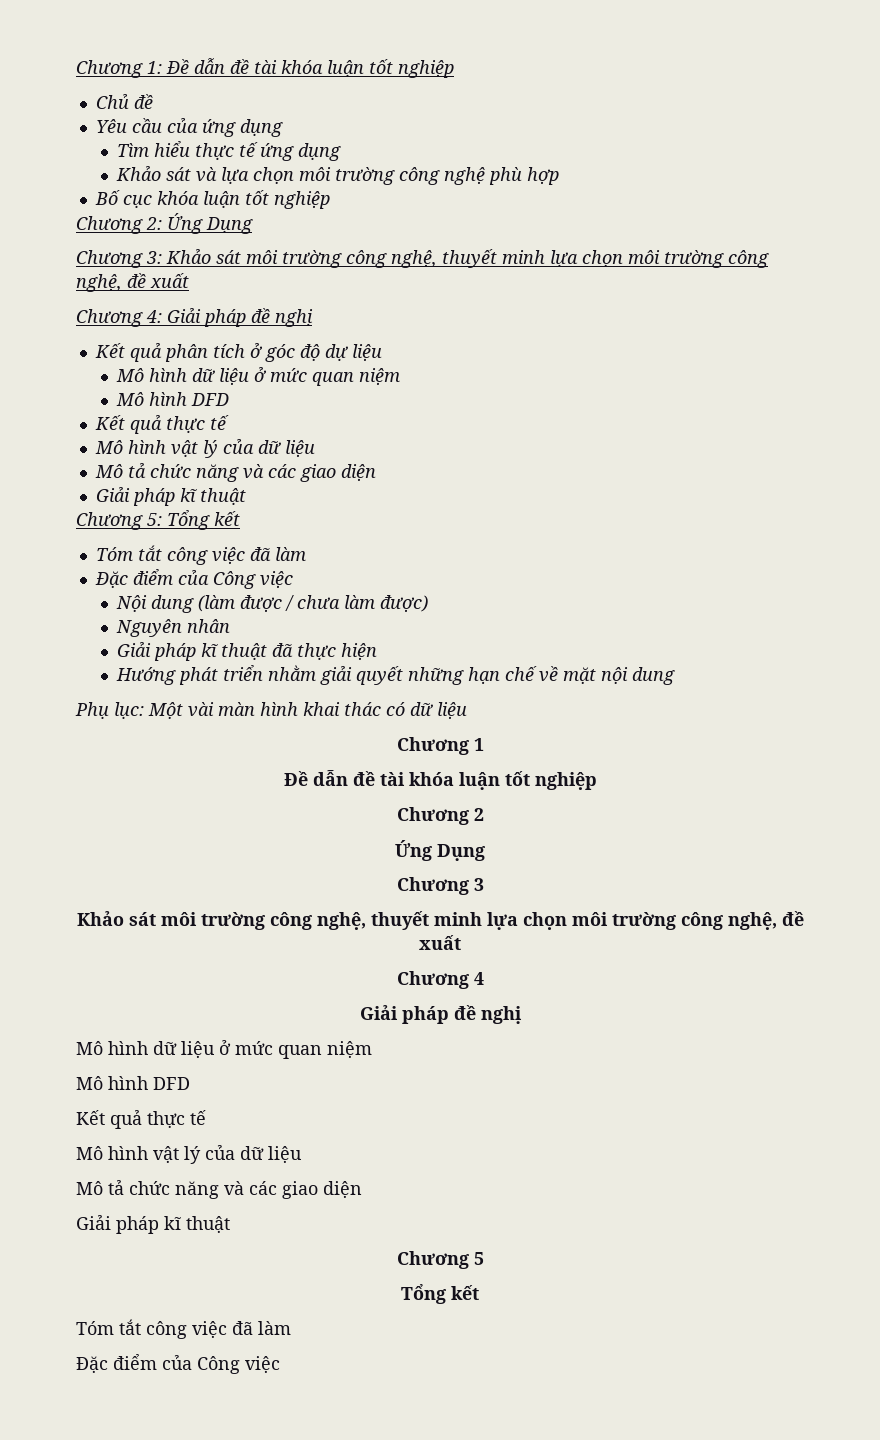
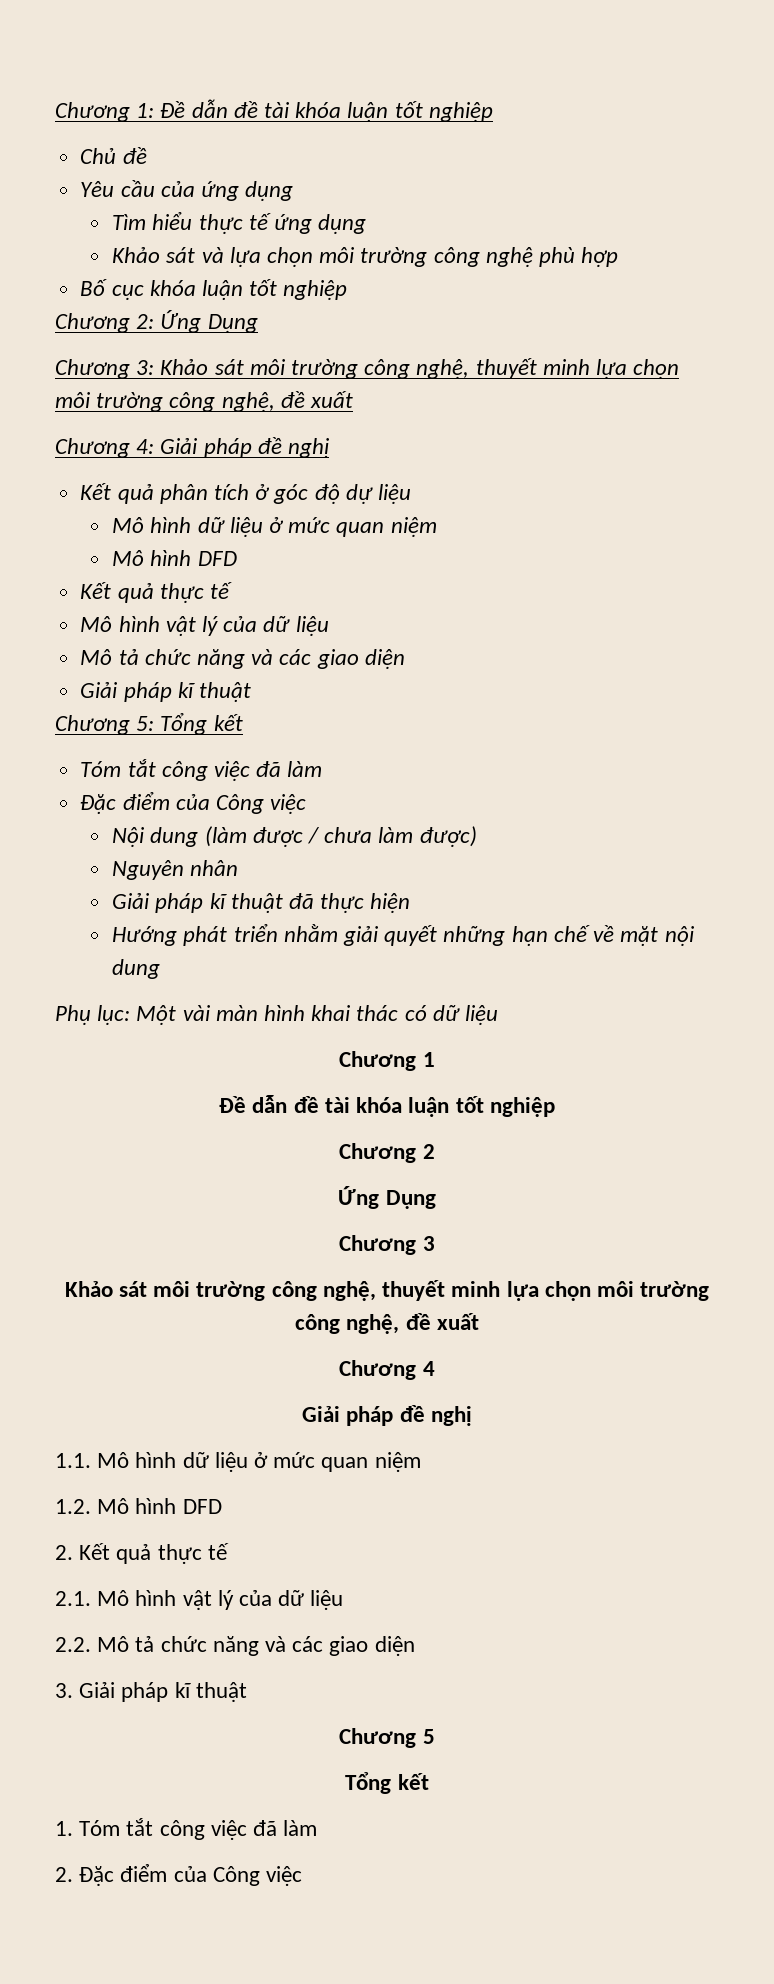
  Chương 4
  Giải pháp đề nghị
- Mô hình dữ liệu ở mức quan niệm
- Mô hình DFD
- Kết quả thực tế
- Mô hình vật lý của dữ liệu
- Mô tả chức năng và các giao diện
- Giải pháp kĩ thuật
+ 1.1. Mô hình dữ liệu ở mức quan niệm
+ 1.2. Mô hình DFD
+ 2. Kết quả thực tế
+ 2.1. Mô hình vật lý của dữ liệu
+ 2.2. Mô tả chức năng và các giao diện
+ 3. Giải pháp kĩ thuật
  Chương 5
  Tổng kết
- Tóm tắt công việc đã làm
- Đặc điểm của Công việc
+ 1. Tóm tắt công việc đã làm
+ 2. Đặc điểm của Công việc

